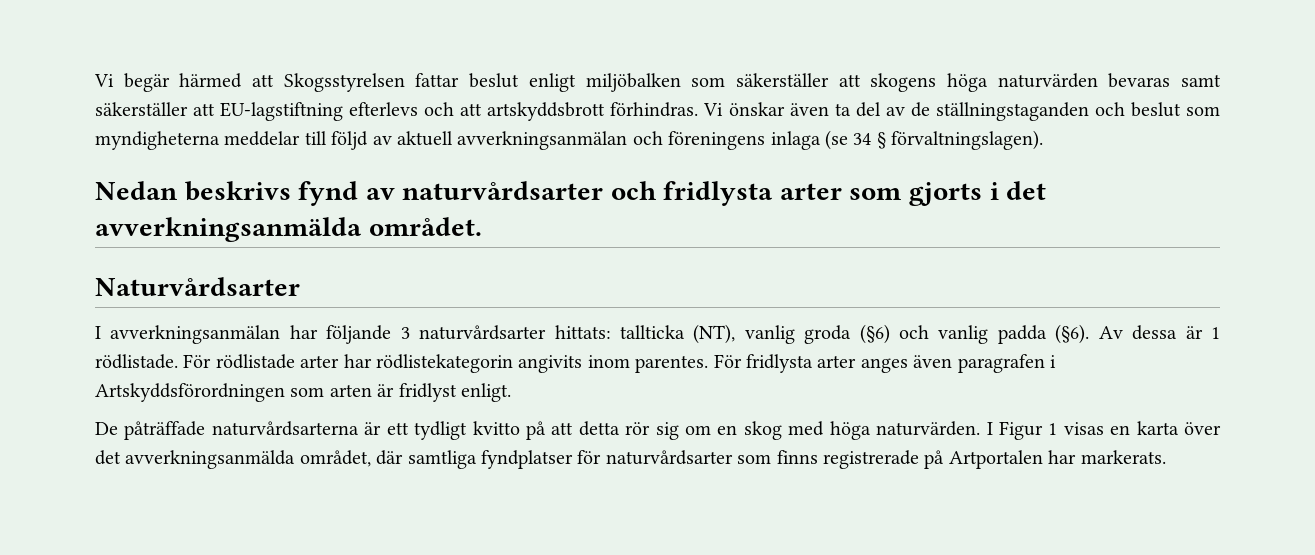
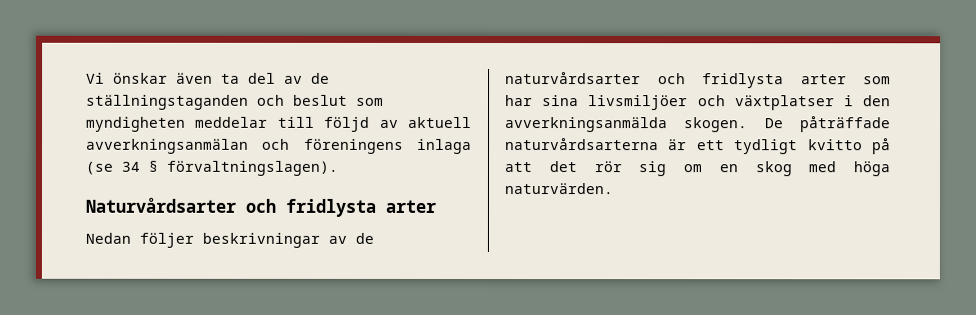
- Vi begär härmed att Skogsstyrelsen fattar beslut enligt miljöbalken som säkerställer att skogens höga naturvärden bevaras samt säkerställer att EU-lagstiftning efterlevs och att artskyddsbrott förhindras. Vi önskar även ta del av de ställningstaganden och beslut som myndigheterna meddelar till följd av aktuell avverkningsanmälan och föreningens inlaga (se 34 § förvaltningslagen).
+ Vi önskar även ta del av de ställningstaganden och beslut som myndigheten meddelar till följd av aktuell avverkningsanmälan och föreningens inlaga (se 34 § förvaltningslagen).
- Nedan beskrivs fynd av naturvårdsarter och fridlysta arter som gjorts i det avverkningsanmälda området.
- Naturvårdsarter
- I avverkningsanmälan har följande 3 naturvårdsarter hittats: tallticka (NT), vanlig groda (§6) och vanlig padda (§6). Av dessa är 1 rödlistade. För rödlistade arter har rödlistekategorin angivits inom parentes. För fridlysta arter anges även paragrafen i Artskyddsförordningen som arten är fridlyst enligt.
- De påträffade naturvårdsarterna är ett tydligt kvitto på att detta rör sig om en skog med höga naturvärden. I Figur 1 visas en karta över det avverkningsanmälda området, där samtliga fyndplatser för naturvårdsarter som finns registrerade på Artportalen har markerats.
+ Naturvårdsarter och fridlysta arter
+ Nedan följer beskrivningar av de naturvårdsarter och fridlysta arter som har sina livsmiljöer och växtplatser i den avverkningsanmälda skogen. De påträffade naturvårdsarterna är ett tydligt kvitto på att det rör sig om en skog med höga naturvärden.

